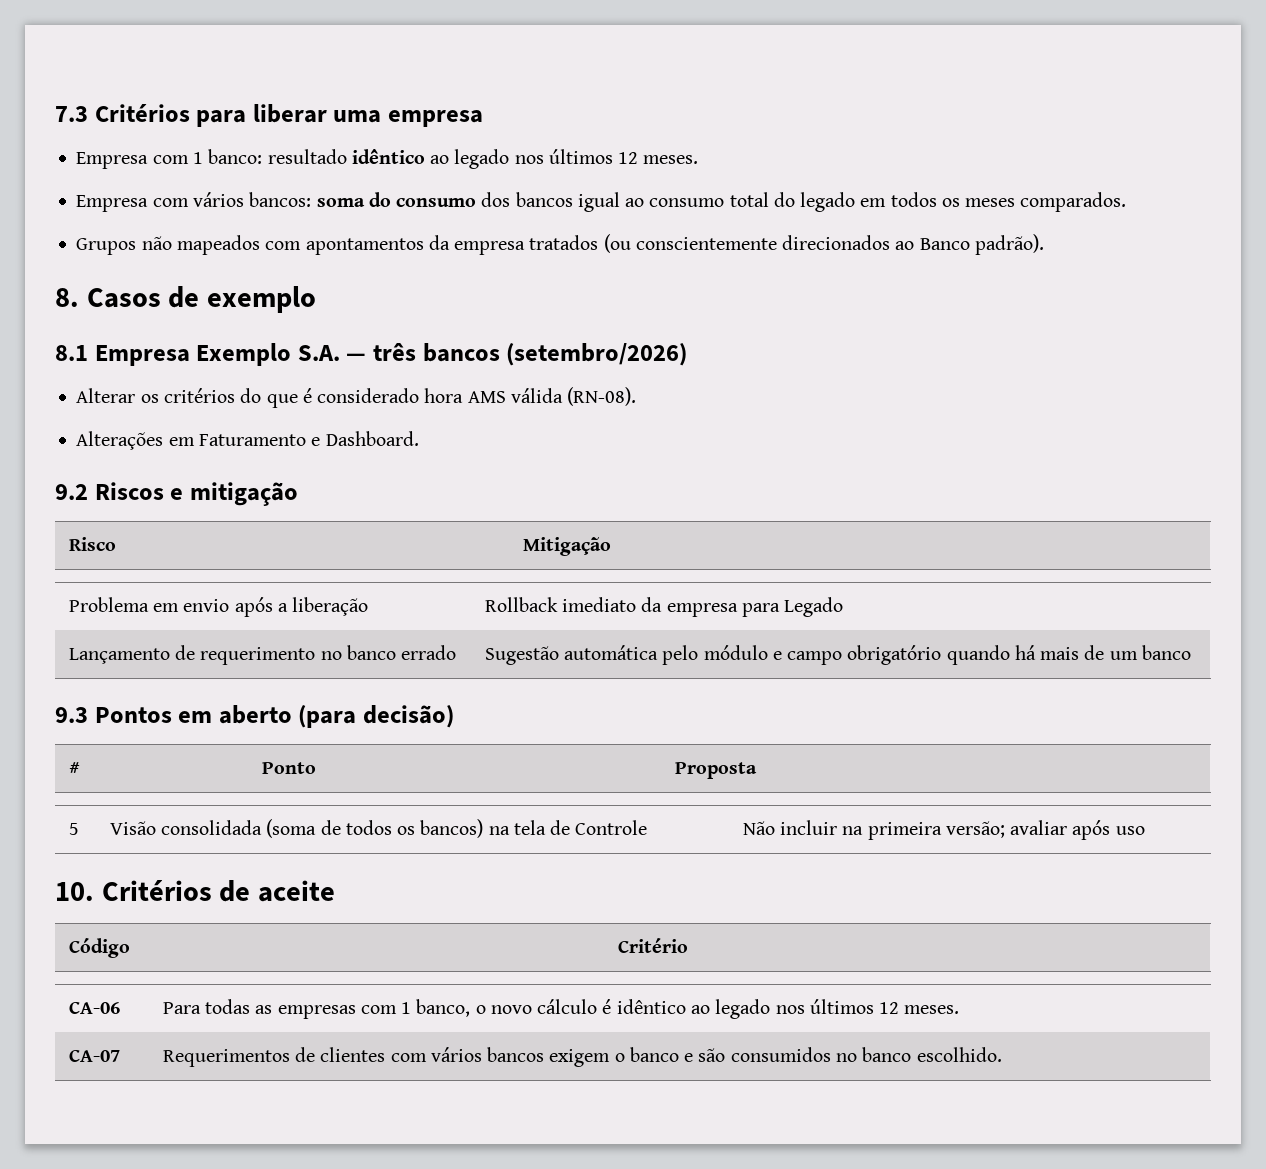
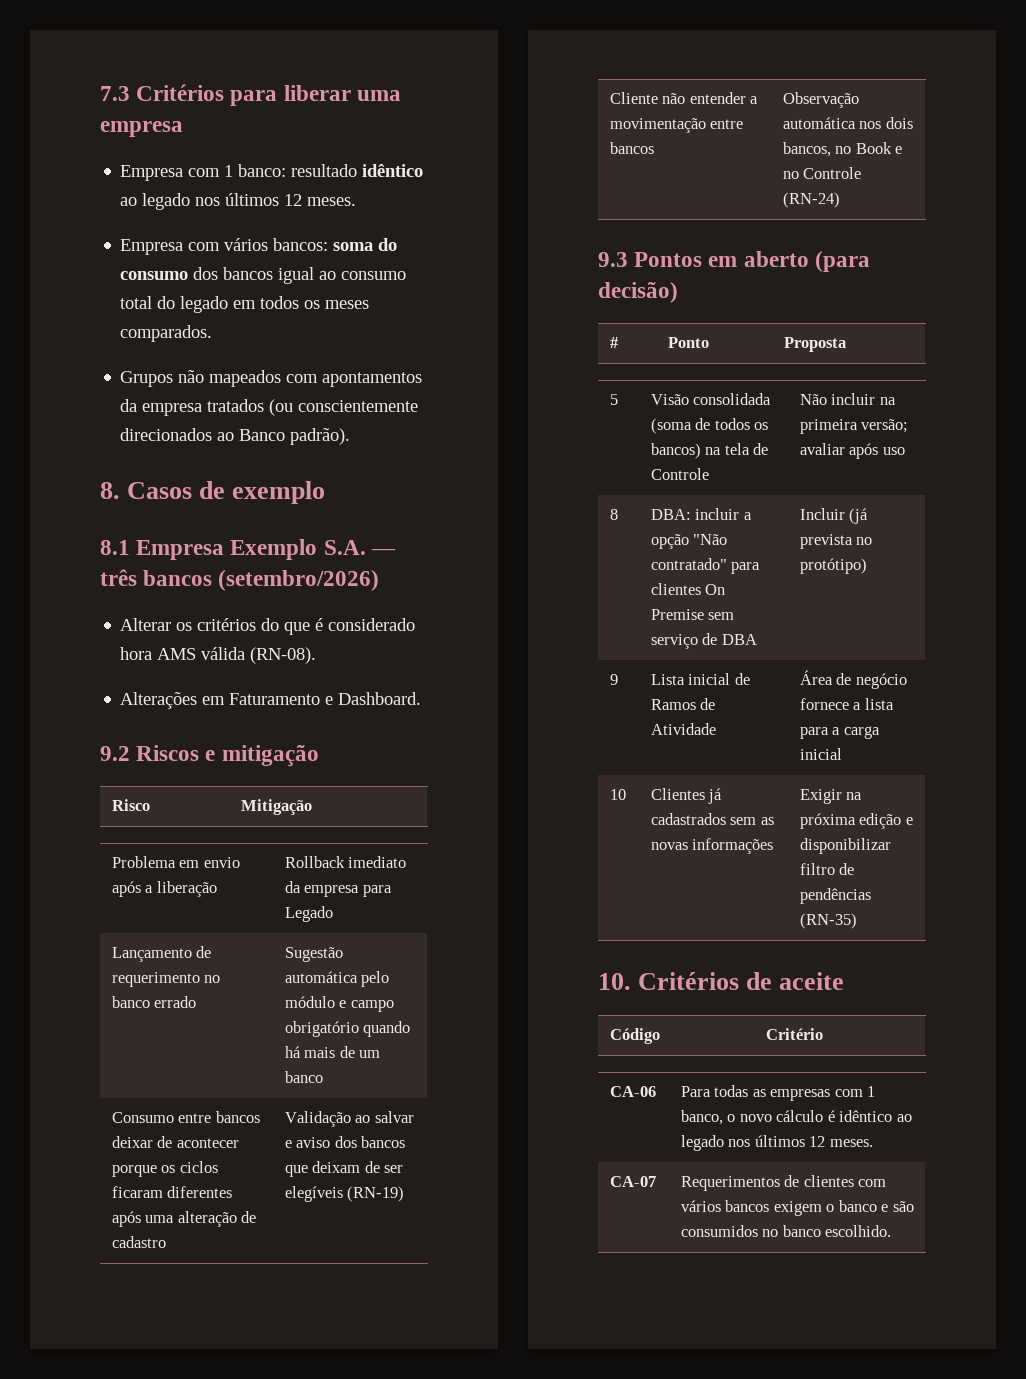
+ Consumo entre bancos deixar de acontecer porque os ciclos ficaram diferentes após uma alteração de cadastro | Validação ao salvar e aviso dos bancos que deixam de ser elegíveis (RN-19)
+ Cliente não entender a movimentação entre bancos | Observação automática nos dois bancos, no Book e no Controle (RN-24)
+ 8 | DBA: incluir a opção "Não contratado" para clientes On Premise sem serviço de DBA | Incluir (já prevista no protótipo)
+ 9 | Lista inicial de Ramos de Atividade | Área de negócio fornece a lista para a carga inicial
+ 10 | Clientes já cadastrados sem as novas informações | Exigir na próxima edição e disponibilizar filtro de pendências (RN-35)

